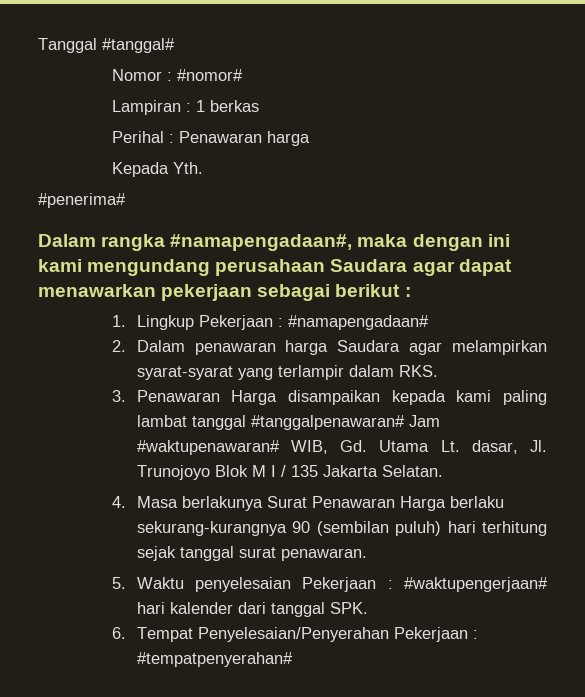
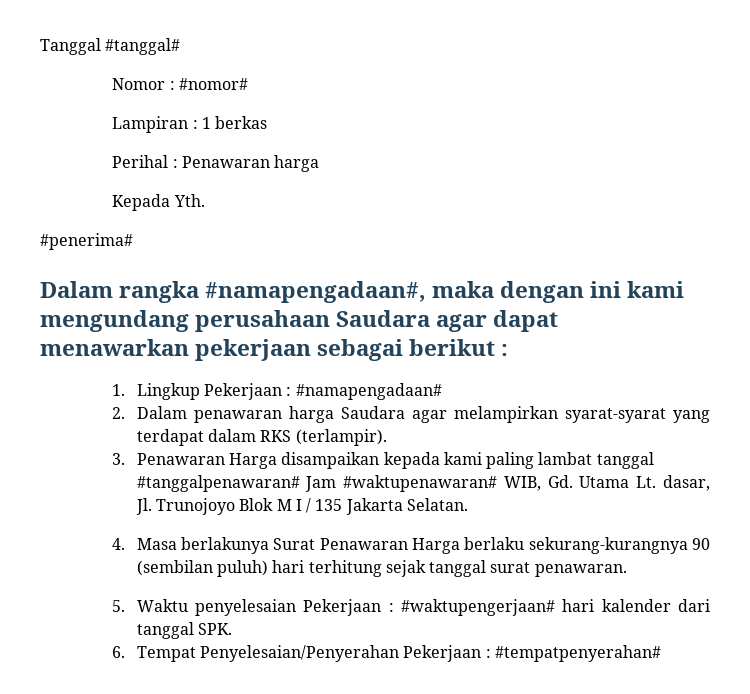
- 2. Dalam penawaran harga Saudara agar melampirkan syarat-syarat yang terlampir dalam RKS.
+ 2. Dalam penawaran harga Saudara agar melampirkan syarat-syarat yang terdapat dalam RKS (terlampir).

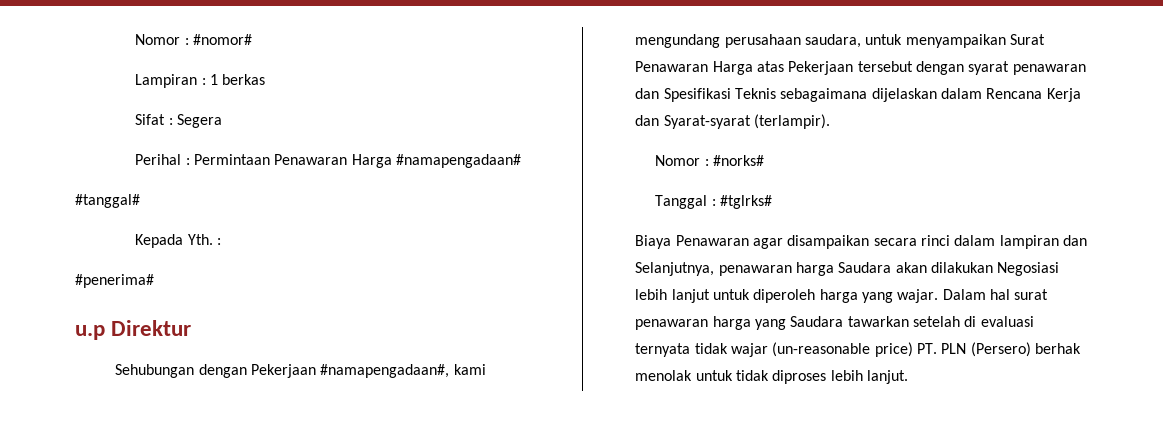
- Tanggal #tanggal#
+ Sifat : Segera
- Perihal : Penawaran harga
+ Perihal : Permintaan Penawaran Harga #namapengadaan#
+ #tanggal#
- Kepada Yth.
+ Kepada Yth. :
- Dalam rangka #namapengadaan#, maka dengan ini kami mengundang perusahaan Saudara agar dapat menawarkan pekerjaan sebagai berikut :
- 1. Lingkup Pekerjaan : #namapengadaan#
- 2. Dalam penawaran harga Saudara agar melampirkan syarat-syarat yang terdapat dalam RKS (terlampir).
- 3. Penawaran Harga disampaikan kepada kami paling lambat tanggal #tanggalpenawaran# Jam #waktupenawaran# WIB, Gd. Utama Lt. dasar, Jl. Trunojoyo Blok M I / 135 Jakarta Selatan.
- 4. Masa berlakunya Surat Penawaran Harga berlaku sekurang-kurangnya 90 (sembilan puluh) hari terhitung sejak tanggal surat penawaran.
- 5. Waktu penyelesaian Pekerjaan : #waktupengerjaan# hari kalender dari tanggal SPK.
- 6. Tempat Penyelesaian/Penyerahan Pekerjaan : #tempatpenyerahan#
+ u.p Direktur
+ Sehubungan dengan Pekerjaan #namapengadaan#, kami mengundang perusahaan saudara, untuk menyampaikan Surat Penawaran Harga atas Pekerjaan tersebut dengan syarat penawaran dan Spesifikasi Teknis sebagaimana dijelaskan dalam Rencana Kerja dan Syarat-syarat (terlampir).
+ Nomor : #norks#
+ Tanggal : #tglrks#
+ Biaya Penawaran agar disampaikan secara rinci dalam lampiran dan Selanjutnya, penawaran harga Saudara akan dilakukan Negosiasi lebih lanjut untuk diperoleh harga yang wajar. Dalam hal surat penawaran harga yang Saudara tawarkan setelah di evaluasi ternyata tidak wajar (un-reasonable price) PT. PLN (Persero) berhak menolak untuk tidak diproses lebih lanjut.

